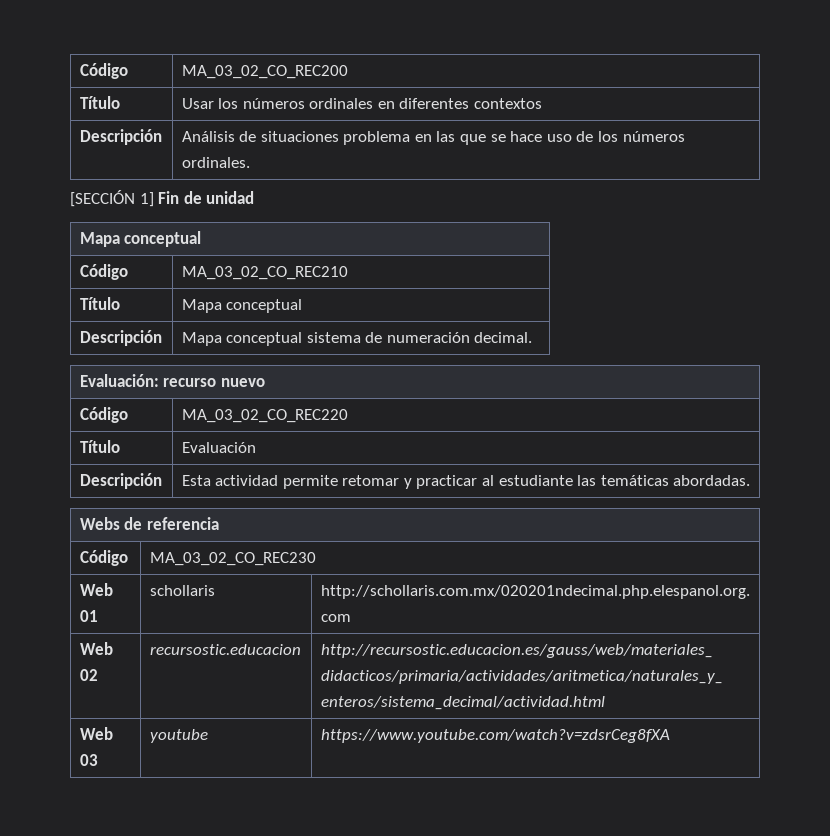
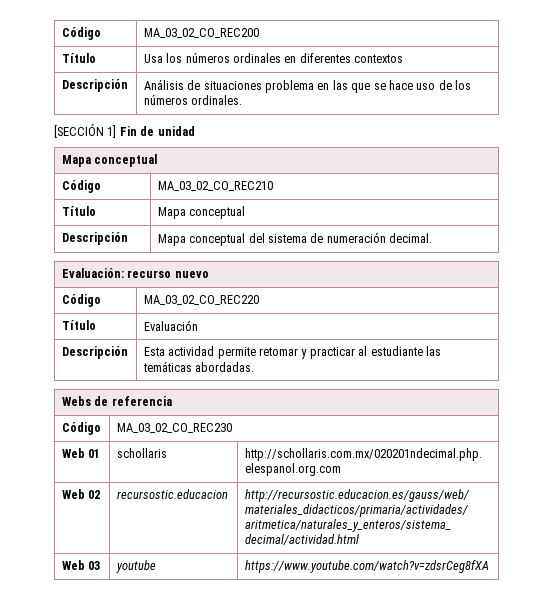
- Título | Usar los números ordinales en diferentes contextos
+ Título | Usa los números ordinales en diferentes contextos
- Descripción | Mapa conceptual sistema de numeración decimal.
+ Descripción | Mapa conceptual del sistema de numeración decimal.

